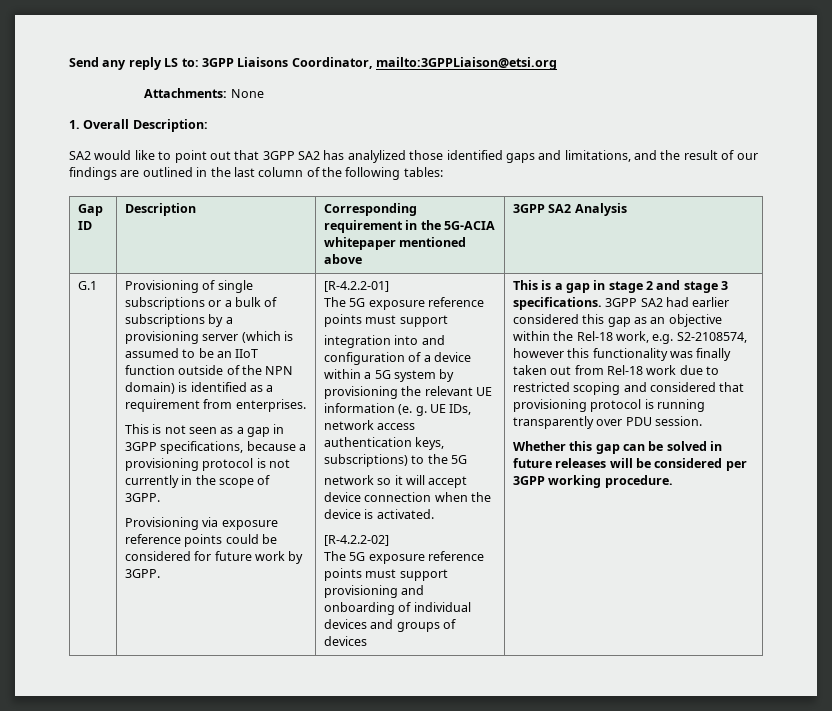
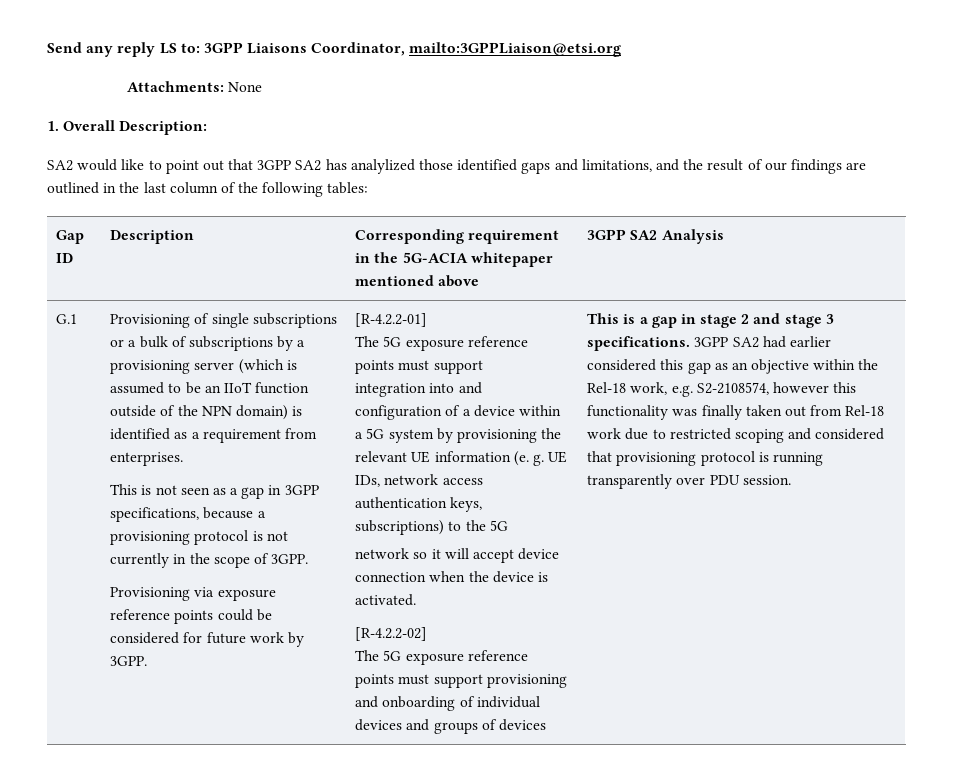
- Whether this gap can be solved in future releases will be considered per 3GPP working procedure.

